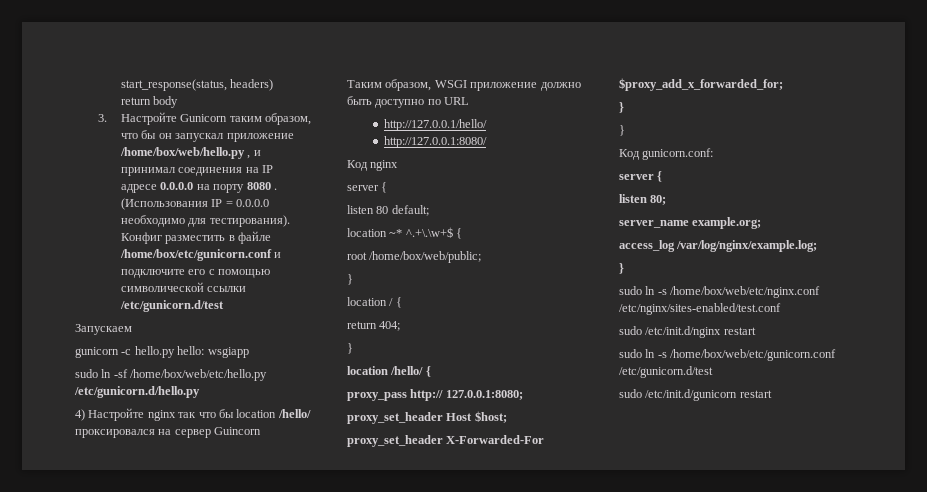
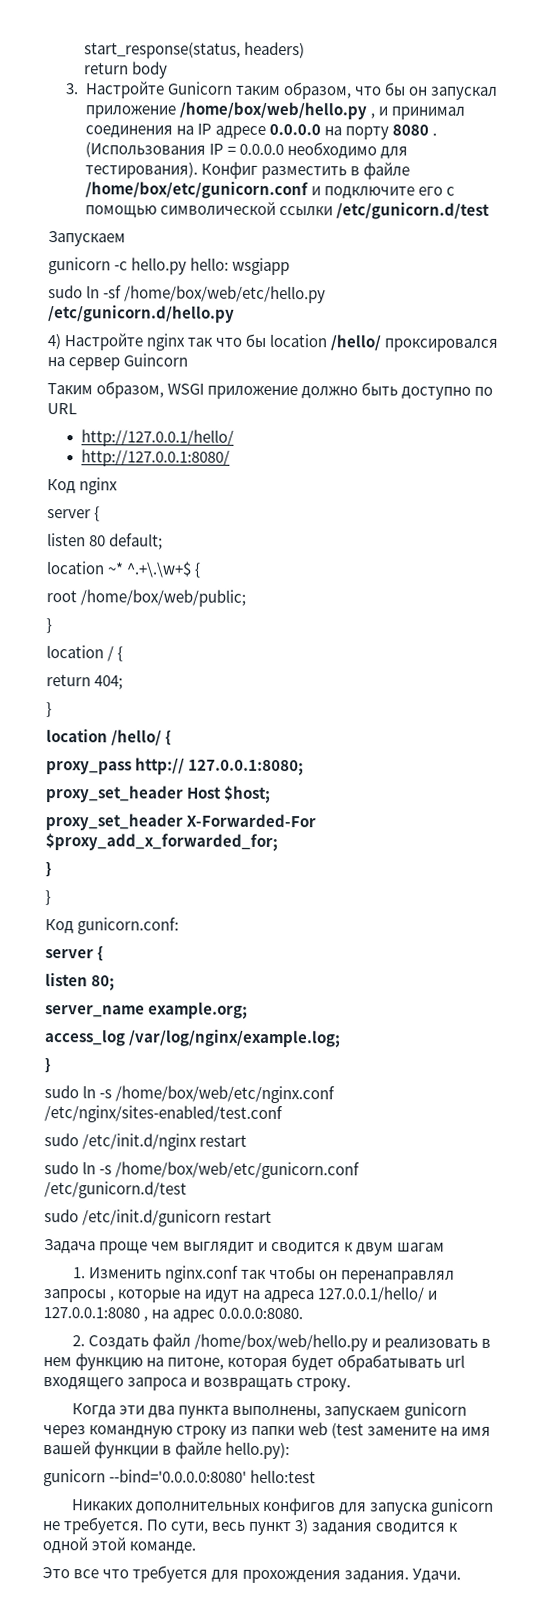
+ Задача проще чем выглядит и сводится к двум шагам
+ 1. Изменить nginx.conf так чтобы он перенаправлял запросы , которые на идут на адреса 127.0.0.1/hello/ и 127.0.0.1:8080 , на адрес 0.0.0.0:8080.
+ 2. Создать файл /home/box/web/hello.py и реализовать в нем функцию на питоне, которая будет обрабатывать url входящего запроса и возвращать строку.
+ Когда эти два пункта выполнены, запускаем gunicorn через командную строку из папки web (test замените на имя вашей функции в файле hello.py):
+ gunicorn --bind='0.0.0.0:8080' hello:test
+ Никаких дополнительных конфигов для запуска gunicorn не требуется. По сути, весь пункт 3) задания сводится к одной этой команде.
+ Это все что требуется для прохождения задания. Удачи.

